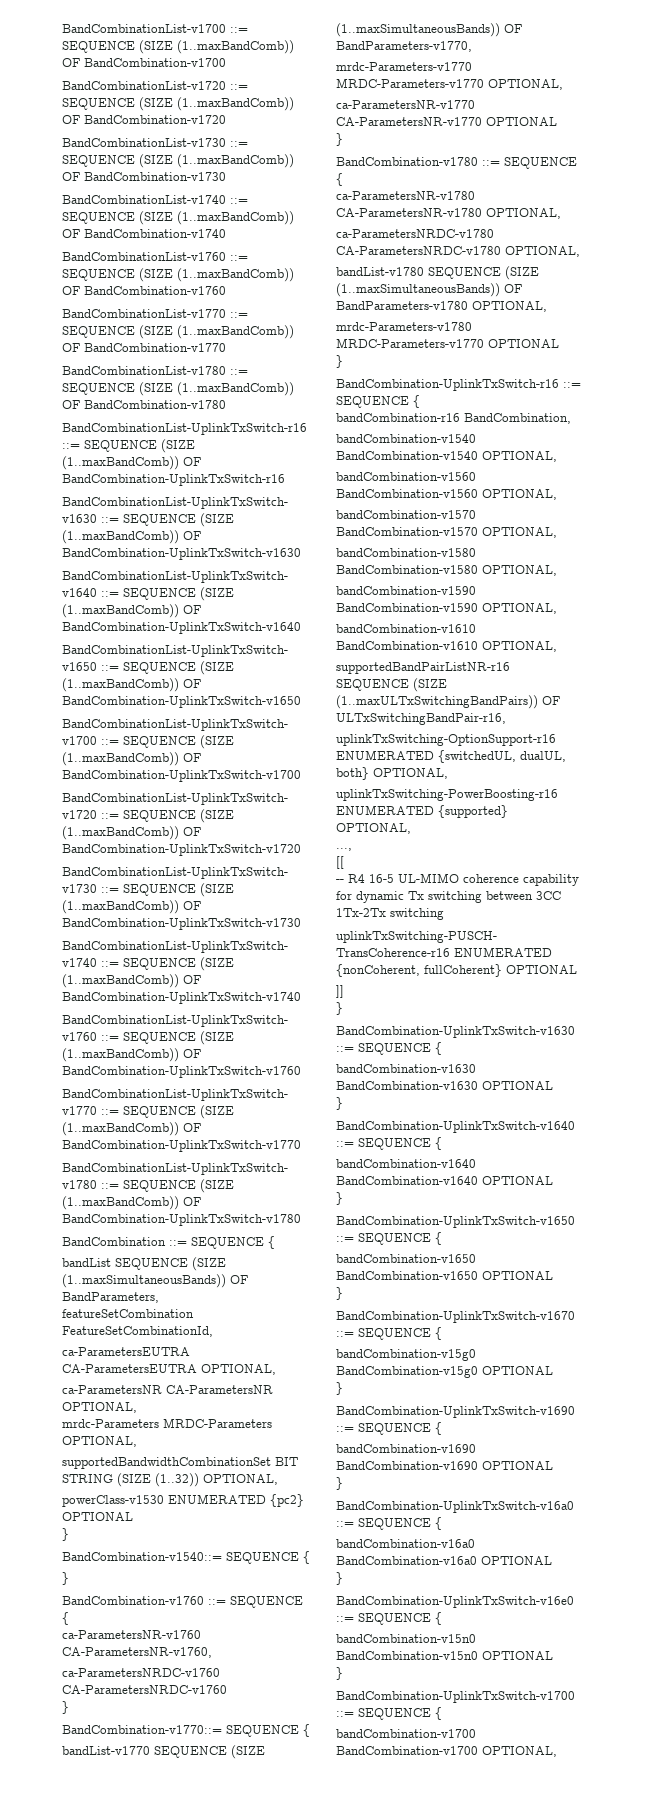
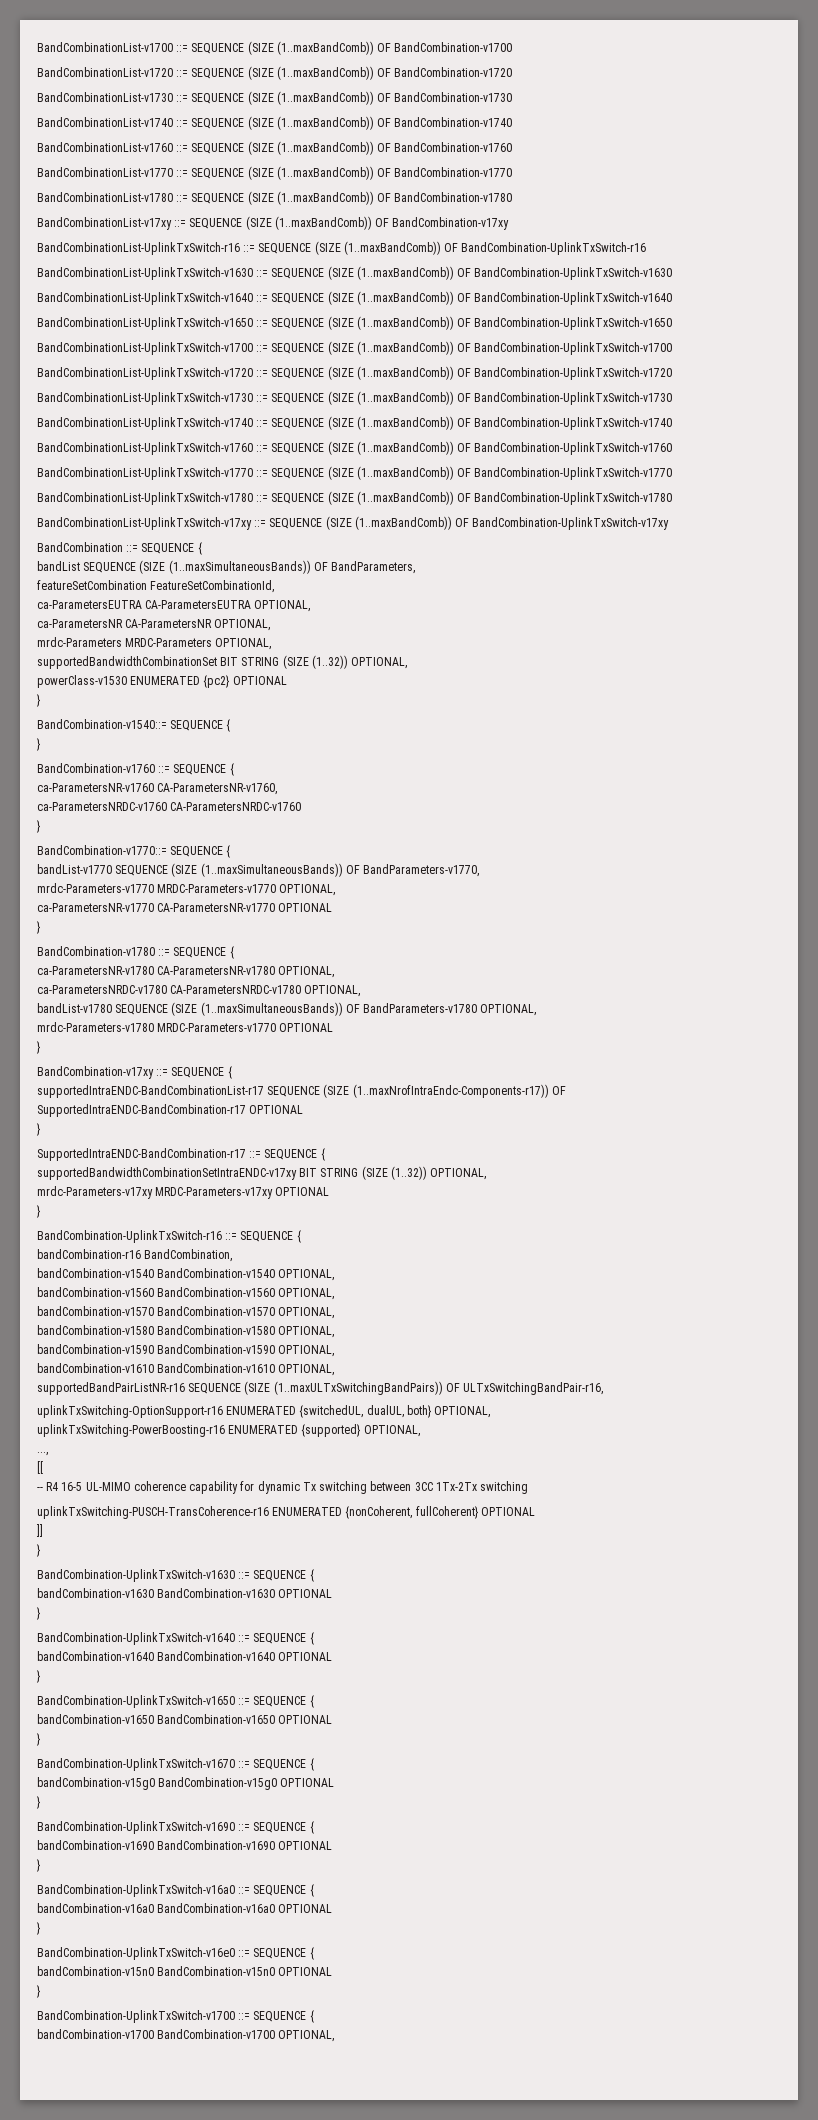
+ BandCombinationList-v17xy ::= SEQUENCE (SIZE (1..maxBandComb)) OF BandCombination-v17xy
+ BandCombinationList-UplinkTxSwitch-v17xy ::= SEQUENCE (SIZE (1..maxBandComb)) OF BandCombination-UplinkTxSwitch-v17xy
+ BandCombination-v17xy ::= SEQUENCE {
+ supportedIntraENDC-BandCombinationList-r17 SEQUENCE (SIZE (1..maxNrofIntraEndc-Components-r17)) OF SupportedIntraENDC-BandCombination-r17 OPTIONAL
+ }
+ SupportedIntraENDC-BandCombination-r17 ::= SEQUENCE {
+ supportedBandwidthCombinationSetIntraENDC-v17xy BIT STRING (SIZE (1..32)) OPTIONAL,
+ mrdc-Parameters-v17xy MRDC-Parameters-v17xy OPTIONAL
+ }

